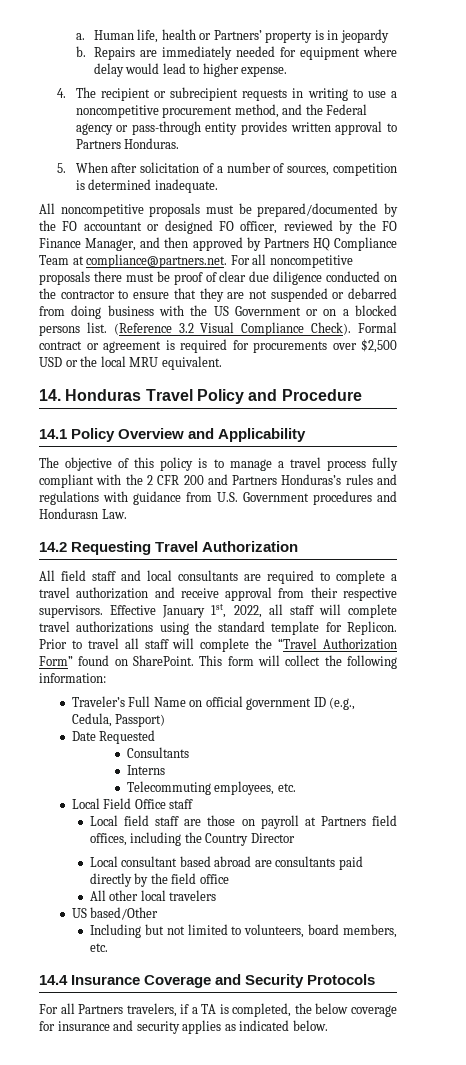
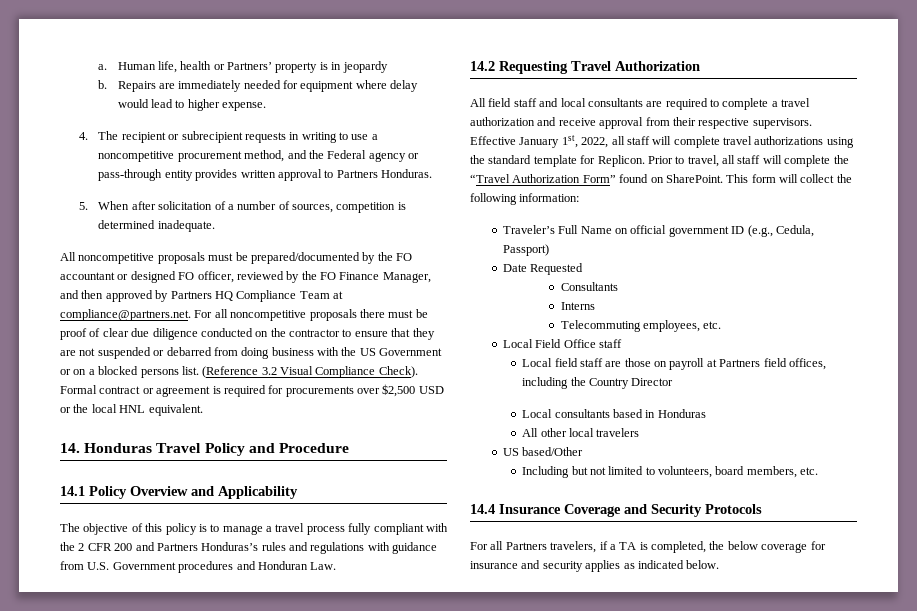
- Formal contract or agreement is required for procurements over $2,500 USD or the local MRU equivalent.
+ Formal contract or agreement is required for procurements over $2,500 USD or the local HNL equivalent.
- The objective of this policy is to manage a travel process fully compliant with the 2 CFR 200 and Partners Honduras’s rules and regulations with guidance from U.S. Government procedures and Hondurasn Law.
+ The objective of this policy is to manage a travel process fully compliant with the 2 CFR 200 and Partners Honduras’s rules and regulations with guidance from U.S. Government procedures and Honduran Law.
- Prior to travel all staff will complete the “Travel Authorization Form” found on SharePoint.
+ Prior to travel, all staff will complete the “Travel Authorization Form” found on SharePoint.
- Local consultant based abroad are consultants paid directly by the field office
+ Local consultants based in Honduras

